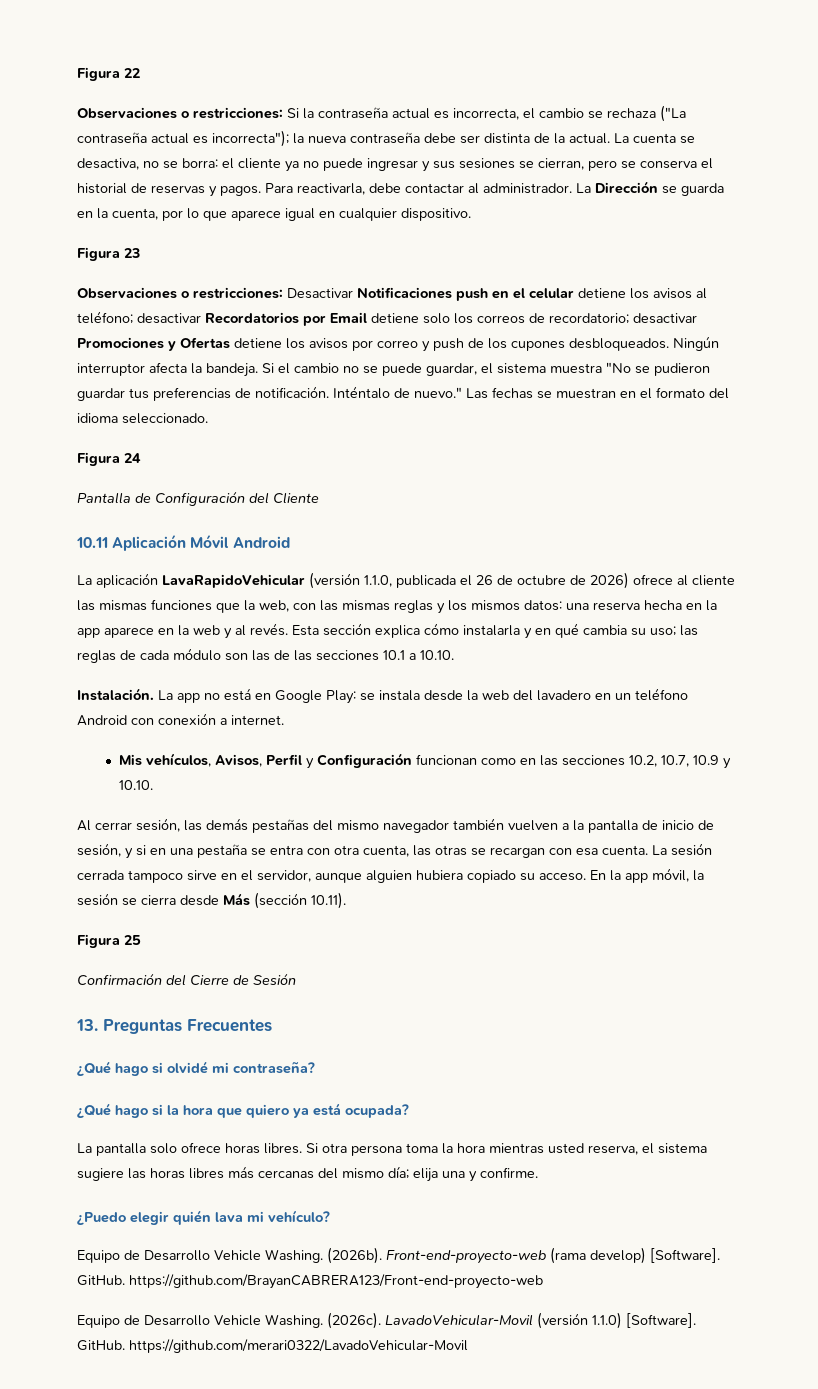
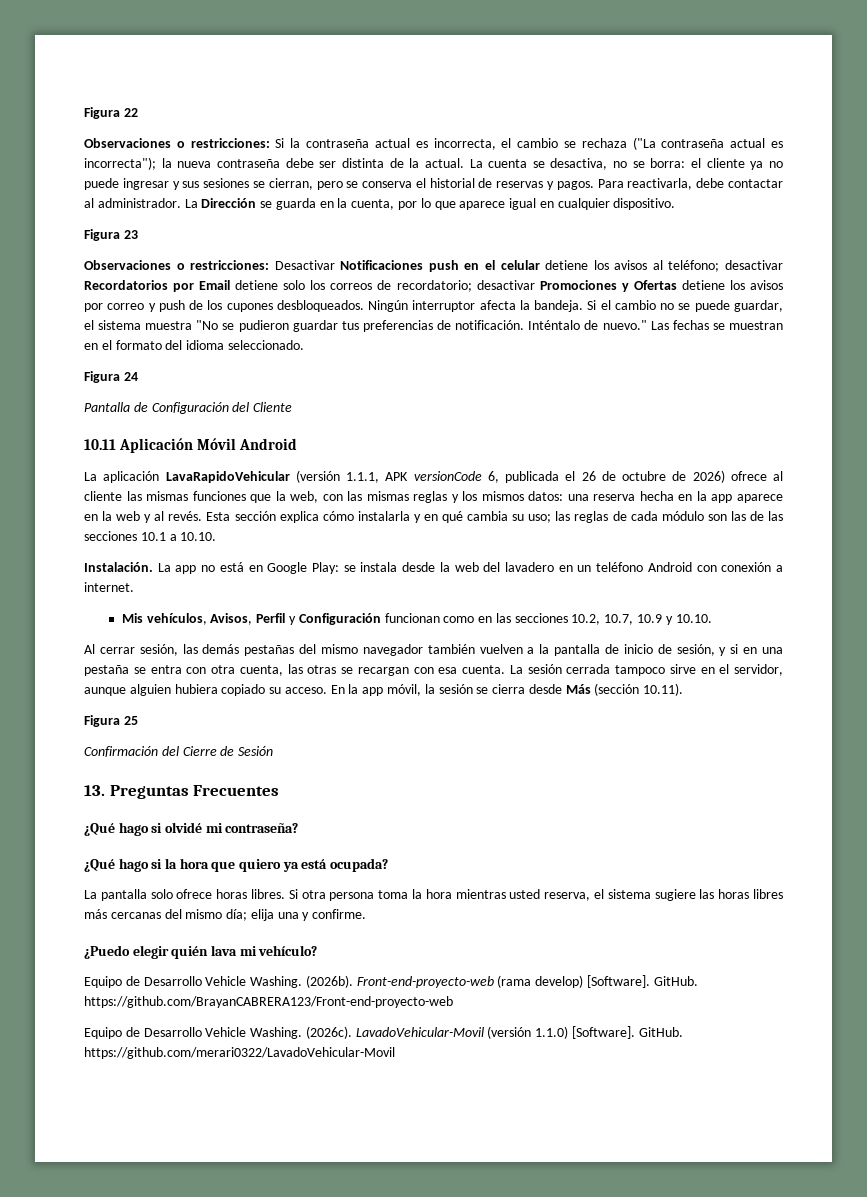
- La aplicación LavaRapidoVehicular (versión 1.1.0, publicada el 26 de octubre de 2026) ofrece al cliente las mismas funciones que la web, con las mismas reglas y los mismos datos: una reserva hecha en la app aparece en la web y al revés.
+ La aplicación LavaRapidoVehicular (versión 1.1.1, APK versionCode 6, publicada el 26 de octubre de 2026) ofrece al cliente las mismas funciones que la web, con las mismas reglas y los mismos datos: una reserva hecha en la app aparece en la web y al revés.

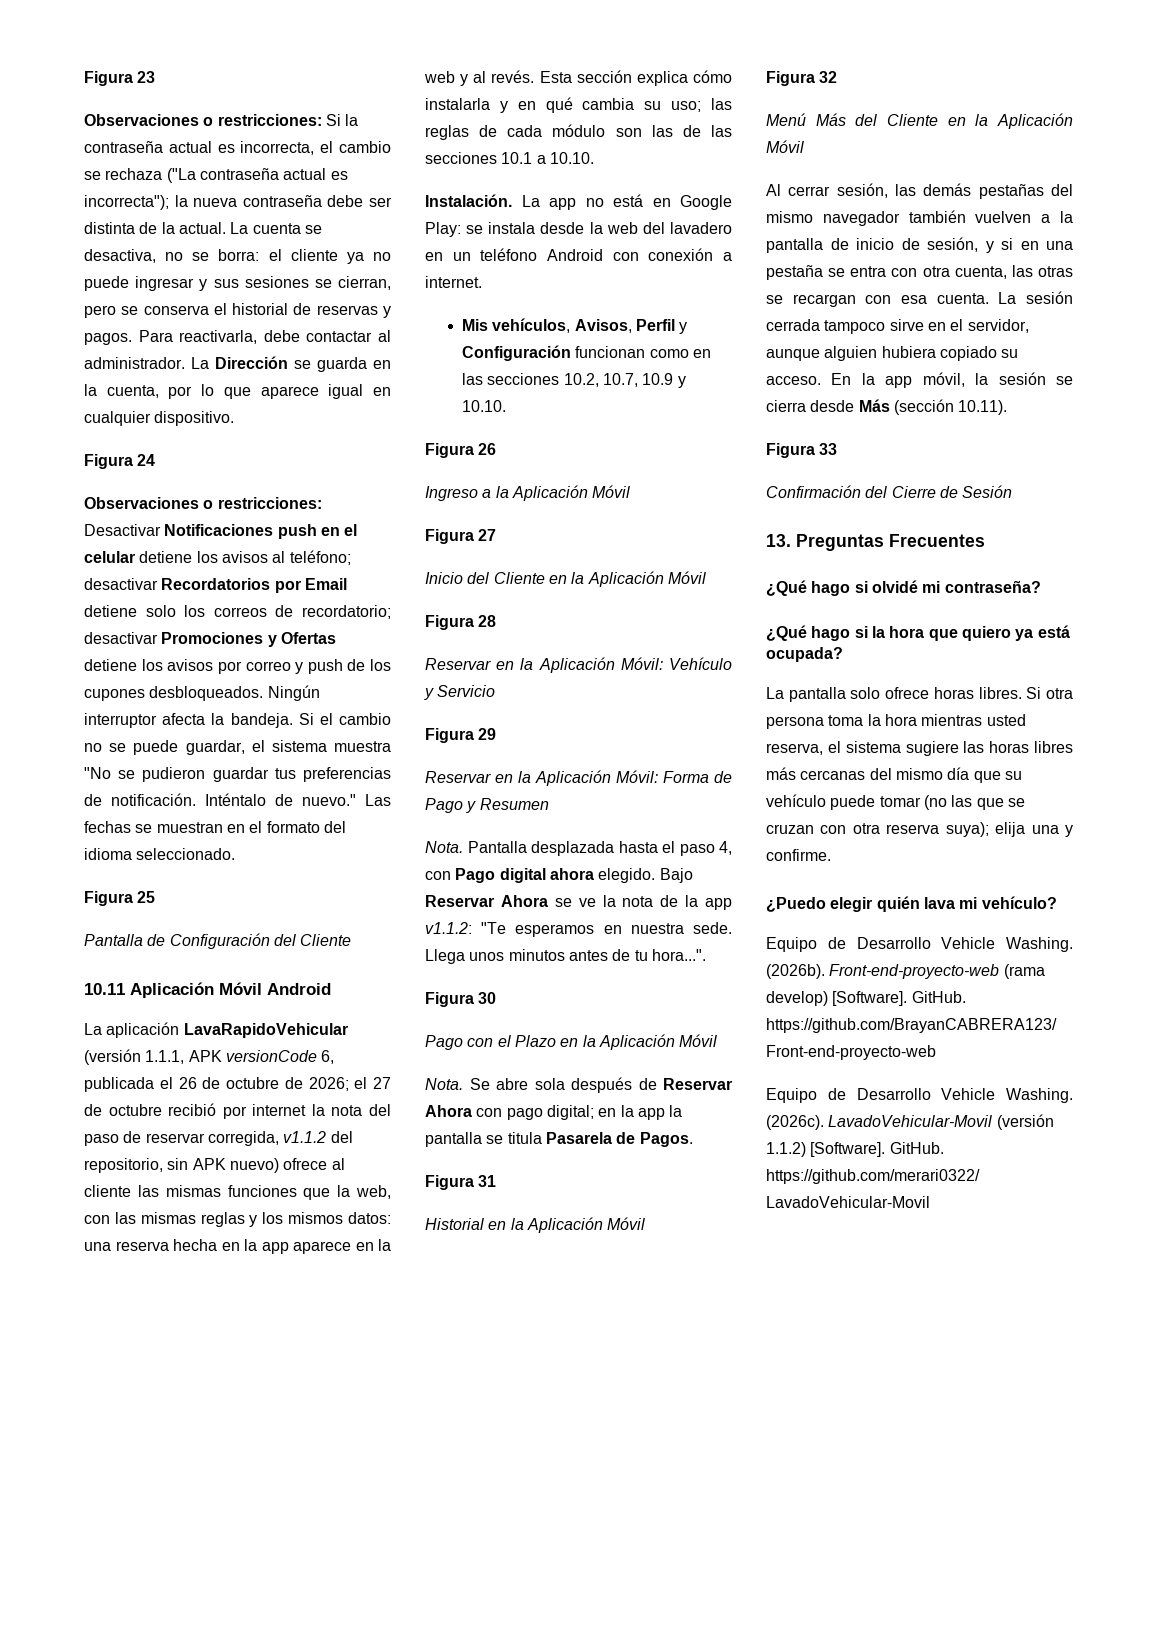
- Figura 22
+ Figura 23
- Figura 23
+ Figura 24
- Figura 24
+ Figura 25
- La aplicación LavaRapidoVehicular (versión 1.1.1, APK versionCode 6, publicada el 26 de octubre de 2026) ofrece al cliente las mismas funciones que la web, con las mismas reglas y los mismos datos: una reserva hecha en la app aparece en la web y al revés.
+ La aplicación LavaRapidoVehicular (versión 1.1.1, APK versionCode 6, publicada el 26 de octubre de 2026; el 27 de octubre recibió por internet la nota del paso de reservar corregida, v1.1.2 del repositorio, sin APK nuevo) ofrece al cliente las mismas funciones que la web, con las mismas reglas y los mismos datos: una reserva hecha en la app aparece en la web y al revés.
+ Figura 26
+ Ingreso a la Aplicación Móvil
+ Figura 27
+ Inicio del Cliente en la Aplicación Móvil
+ Figura 28
+ Reservar en la Aplicación Móvil: Vehículo y Servicio
+ Figura 29
+ Reservar en la Aplicación Móvil: Forma de Pago y Resumen
+ Nota. Pantalla desplazada hasta el paso 4, con Pago digital ahora elegido. Bajo Reservar Ahora se ve la nota de la app v1.1.2: "Te esperamos en nuestra sede. Llega unos minutos antes de tu hora...".
+ Figura 30
+ Pago con el Plazo en la Aplicación Móvil
+ Nota. Se abre sola después de Reservar Ahora con pago digital; en la app la pantalla se titula Pasarela de Pagos.
+ Figura 31
+ Historial en la Aplicación Móvil
+ Figura 32
+ Menú Más del Cliente en la Aplicación Móvil
- Figura 25
+ Figura 33
- Si otra persona toma la hora mientras usted reserva, el sistema sugiere las horas libres más cercanas del mismo día; elija una y confirme.
+ Si otra persona toma la hora mientras usted reserva, el sistema sugiere las horas libres más cercanas del mismo día que su vehículo puede tomar (no las que se cruzan con otra reserva suya); elija una y confirme.
- LavadoVehicular-Movil (versión 1.1.0) [Software].
+ LavadoVehicular-Movil (versión 1.1.2) [Software].

